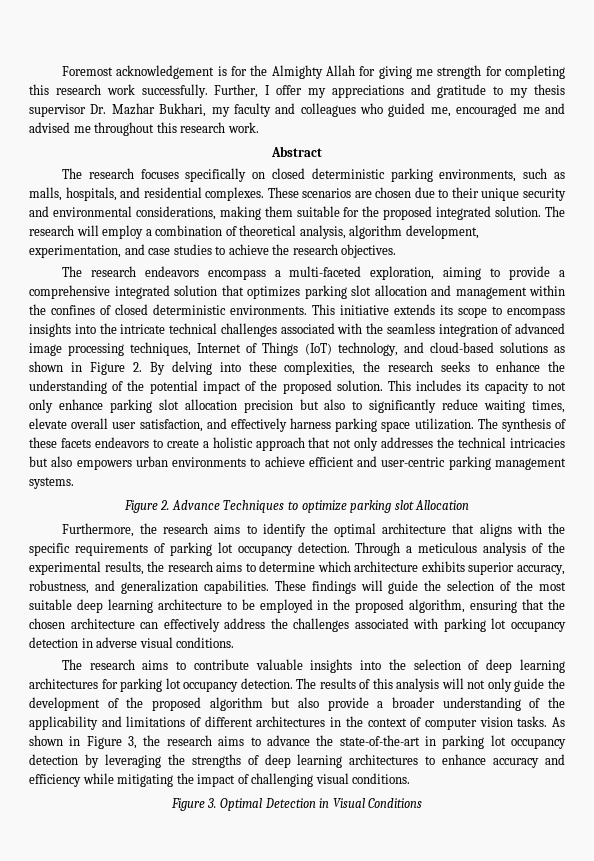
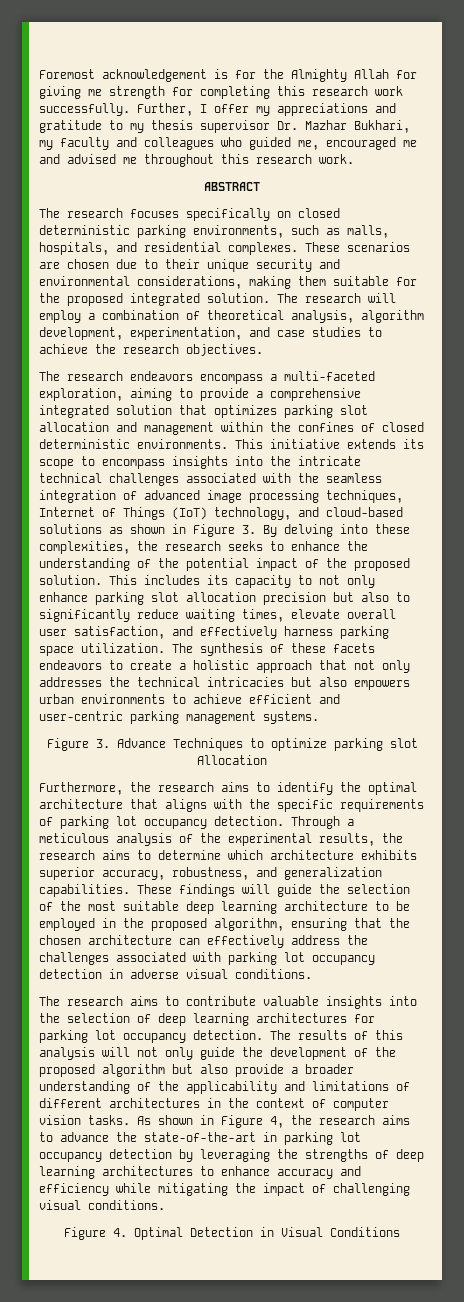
- Abstract
+ ABSTRACT
- This initiative extends its scope to encompass insights into the intricate technical challenges associated with the seamless integration of advanced image processing techniques, Internet of Things (IoT) technology, and cloud-based solutions as shown in Figure 2. By delving into these complexities, the research seeks to enhance the understanding of the potential impact of the proposed solution.
+ This initiative extends its scope to encompass insights into the intricate technical challenges associated with the seamless integration of advanced image processing techniques, Internet of Things (IoT) technology, and cloud-based solutions as shown in Figure 3. By delving into these complexities, the research seeks to enhance the understanding of the potential impact of the proposed solution.
- Figure 2. Advance Techniques to optimize parking slot Allocation
+ Figure 3. Advance Techniques to optimize parking slot Allocation
- As shown in Figure 3, the research aims to advance the state-of-the-art in parking lot occupancy detection by leveraging the strengths of deep learning architectures to enhance accuracy and efficiency while mitigating the impact of challenging visual conditions.
+ As shown in Figure 4, the research aims to advance the state-of-the-art in parking lot occupancy detection by leveraging the strengths of deep learning architectures to enhance accuracy and efficiency while mitigating the impact of challenging visual conditions.
- Figure 3. Optimal Detection in Visual Conditions
+ Figure 4. Optimal Detection in Visual Conditions

